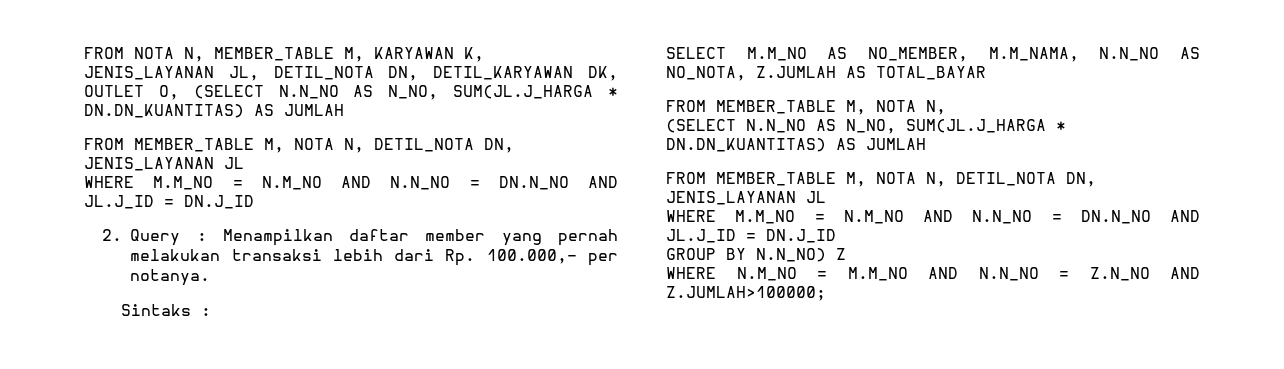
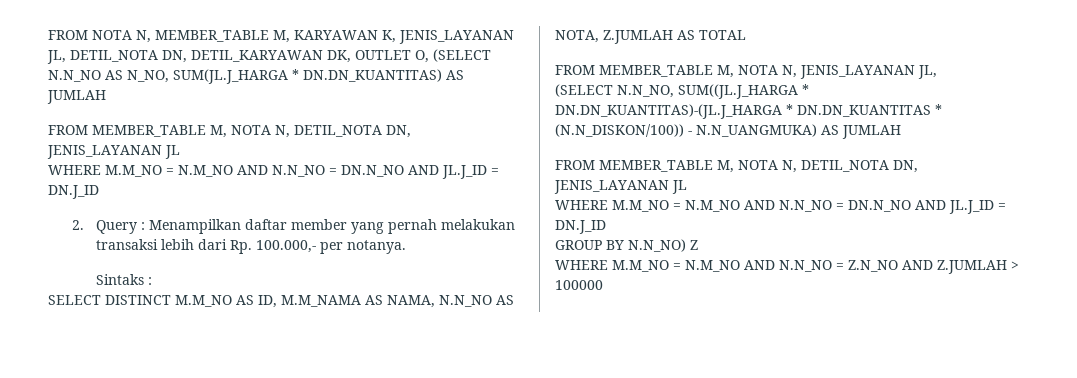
- SELECT M.M_NO AS NO_MEMBER, M.M_NAMA, N.N_NO AS NO_NOTA, Z.JUMLAH AS TOTAL_BAYAR
- FROM MEMBER_TABLE M, NOTA N,
- (SELECT N.N_NO AS N_NO, SUM(JL.J_HARGA * DN.DN_KUANTITAS) AS JUMLAH
+ SELECT DISTINCT M.M_NO AS ID, M.M_NAMA AS NAMA, N.N_NO AS NOTA, Z.JUMLAH AS TOTAL
+ FROM MEMBER_TABLE M, NOTA N, JENIS_LAYANAN JL,
+ (SELECT N.N_NO, SUM((JL.J_HARGA * DN.DN_KUANTITAS)-(JL.J_HARGA * DN.DN_KUANTITAS * (N.N_DISKON/100)) - N.N_UANGMUKA) AS JUMLAH
- WHERE N.M_NO = M.M_NO AND N.N_NO = Z.N_NO AND Z.JUMLAH>100000;
+ WHERE M.M_NO = N.M_NO AND N.N_NO = Z.N_NO AND Z.JUMLAH > 100000

